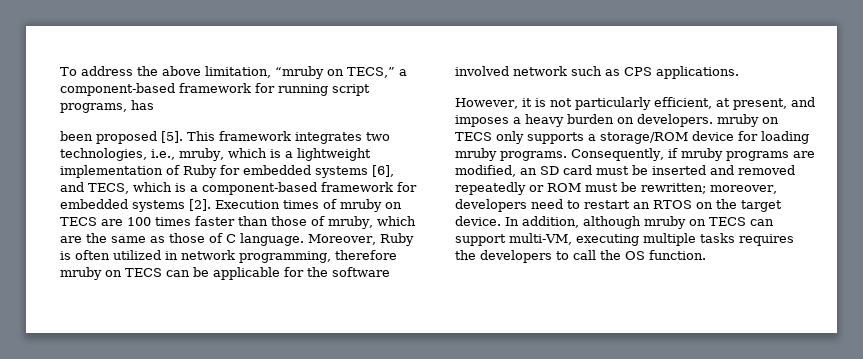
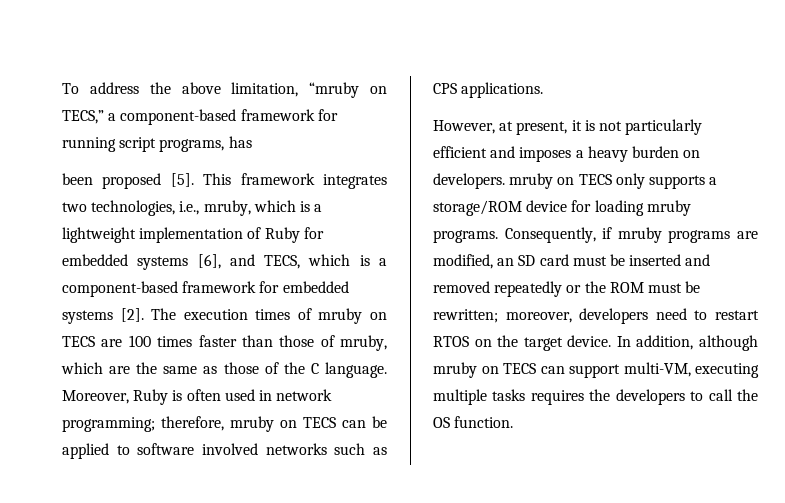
- Execution times of mruby on TECS are 100 times faster than those of mruby, which are the same as those of C language.
+ The execution times of mruby on TECS are 100 times faster than those of mruby, which are the same as those of the C language.
- Moreover, Ruby is often utilized in network programming, therefore mruby on TECS can be applicable for the software involved network such as CPS applications.
+ Moreover, Ruby is often used in network programming; therefore, mruby on TECS can be applied to software involved networks such as CPS applications.
- However, it is not particularly efficient, at present, and imposes a heavy burden on developers. mruby on TECS only supports a storage/ROM device for loading mruby programs.
+ However, at present, it is not particularly efficient and imposes a heavy burden on developers. mruby on TECS only supports a storage/ROM device for loading mruby programs.
- Consequently, if mruby programs are modified, an SD card must be inserted and removed repeatedly or ROM must be rewritten; moreover, developers need to restart an RTOS on the target device.
+ Consequently, if mruby programs are modified, an SD card must be inserted and removed repeatedly or the ROM must be rewritten; moreover, developers need to restart RTOS on the target device.

